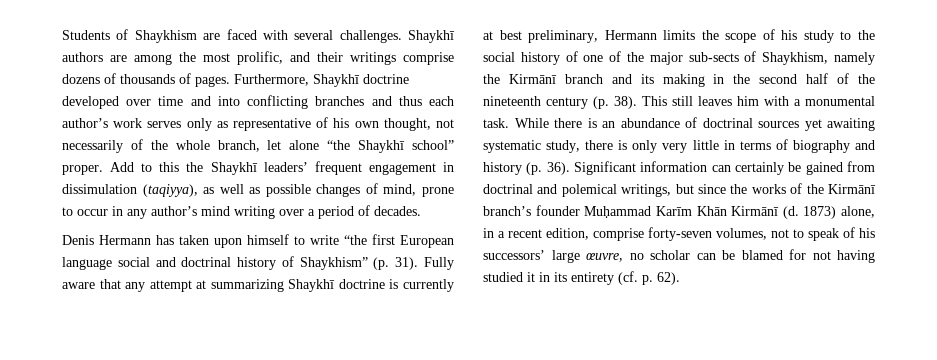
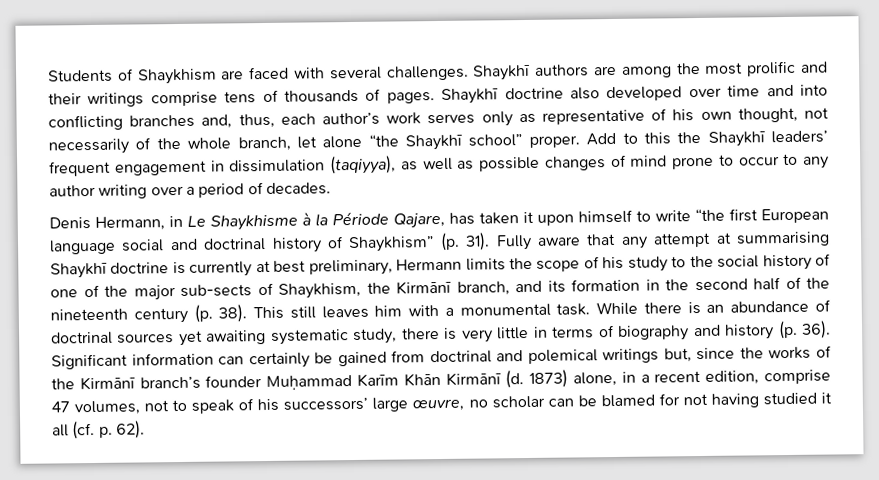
- Shaykhī authors are among the most prolific, and their writings comprise dozens of thousands of pages.
+ Shaykhī authors are among the most prolific and their writings comprise tens of thousands of pages.
- Furthermore, Shaykhī doctrine developed over time and into conflicting branches and thus each author’s work serves only as representative of his own thought, not necessarily of the whole branch, let alone “the Shaykhī school” proper.
+ Shaykhī doctrine also developed over time and into conflicting branches and, thus, each author’s work serves only as representative of his own thought, not necessarily of the whole branch, let alone “the Shaykhī school” proper.
- Add to this the Shaykhī leaders’ frequent engagement in dissimulation (taqiyya), as well as possible changes of mind, prone to occur in any author’s mind writing over a period of decades.
+ Add to this the Shaykhī leaders’ frequent engagement in dissimulation (taqiyya), as well as possible changes of mind prone to occur to any author writing over a period of decades.
- Denis Hermann has taken upon himself to write “the first European language social and doctrinal history of Shaykhism” (p. 31).
+ Denis Hermann, in Le Shaykhisme à la Période Qajare, has taken it upon himself to write “the first European language social and doctrinal history of Shaykhism” (p. 31).
- Fully aware that any attempt at summarizing Shaykhī doctrine is currently at best preliminary, Hermann limits the scope of his study to the social history of one of the major sub-sects of Shaykhism, namely the Kirmānī branch and its making in the second half of the nineteenth century (p. 38).
+ Fully aware that any attempt at summarising Shaykhī doctrine is currently at best preliminary, Hermann limits the scope of his study to the social history of one of the major sub-sects of Shaykhism, the Kirmānī branch, and its formation in the second half of the nineteenth century (p. 38).
- While there is an abundance of doctrinal sources yet awaiting systematic study, there is only very little in terms of biography and history (p. 36).
+ While there is an abundance of doctrinal sources yet awaiting systematic study, there is very little in terms of biography and history (p. 36).
- Significant information can certainly be gained from doctrinal and polemical writings, but since the works of the Kirmānī branch’s founder Muḥammad Karīm Khān Kirmānī (d.
+ Significant information can certainly be gained from doctrinal and polemical writings but, since the works of the Kirmānī branch’s founder Muḥammad Karīm Khān Kirmānī (d.
- 1873) alone, in a recent edition, comprise forty-seven volumes, not to speak of his successors’ large œuvre, no scholar can be blamed for not having studied it in its entirety (cf. p. 62).
+ 1873) alone, in a recent edition, comprise 47 volumes, not to speak of his successors’ large œuvre, no scholar can be blamed for not having studied it all (cf. p. 62).

